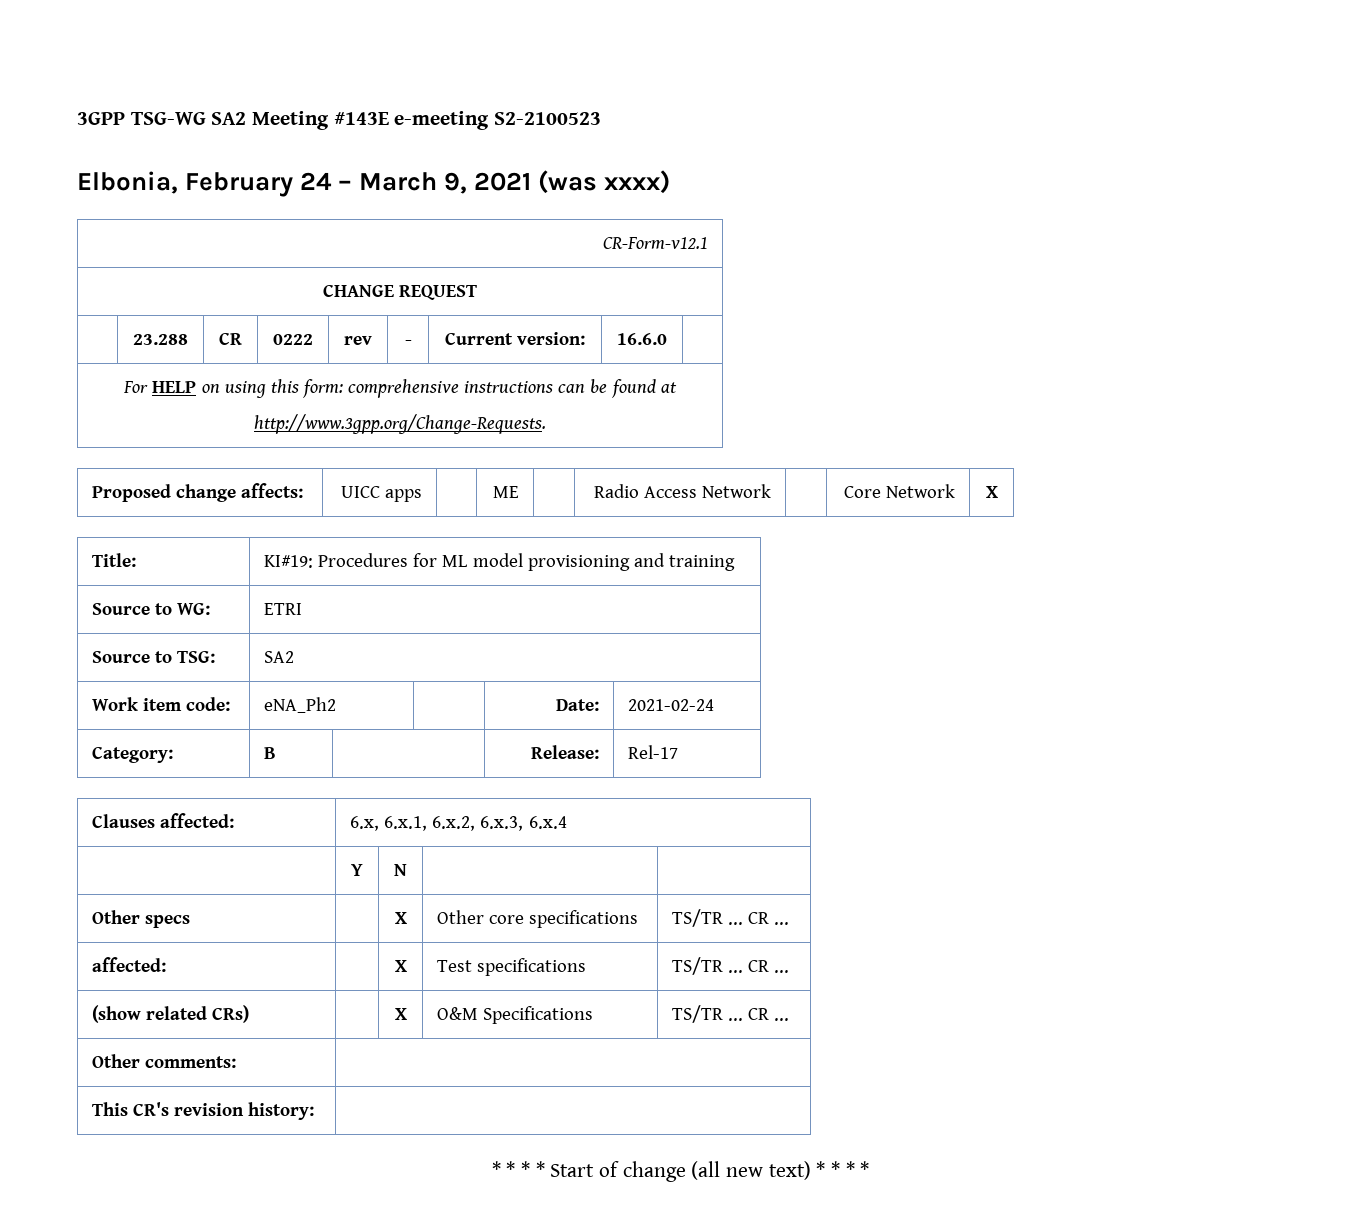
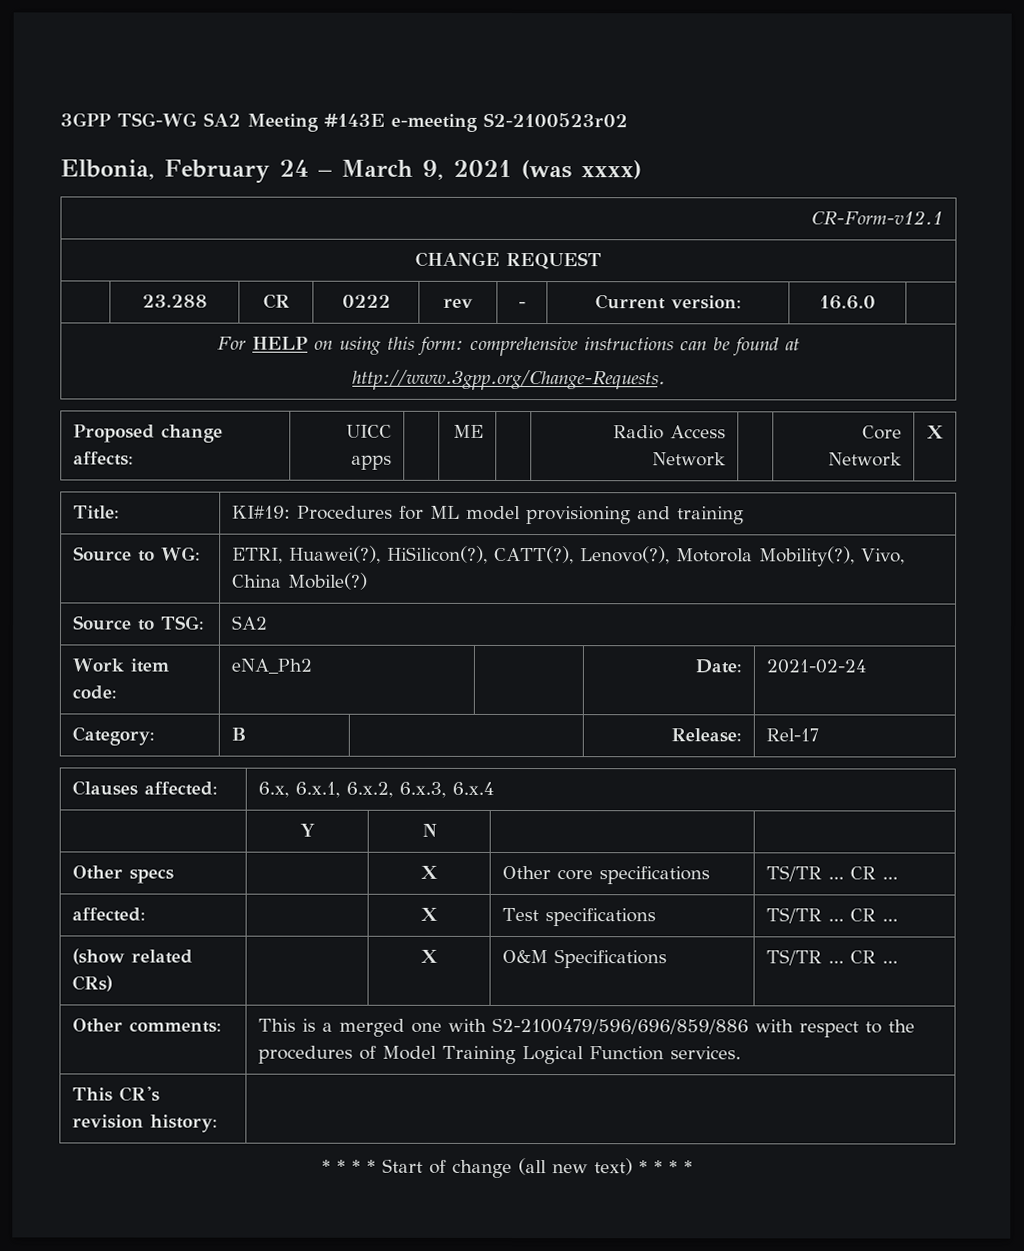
- 3GPP TSG-WG SA2 Meeting #143E e-meeting S2-2100523
+ 3GPP TSG-WG SA2 Meeting #143E e-meeting S2-2100523r02
- Source to WG: | ETRI
+ Source to WG: | ETRI, Huawei(?), HiSilicon(?), CATT(?), Lenovo(?), Motorola Mobility(?), Vivo, China Mobile(?)
- Other comments: |
+ Other comments: | This is a merged one with S2-2100479/596/696/859/886 with respect to the procedures of Model Training Logical Function services.

